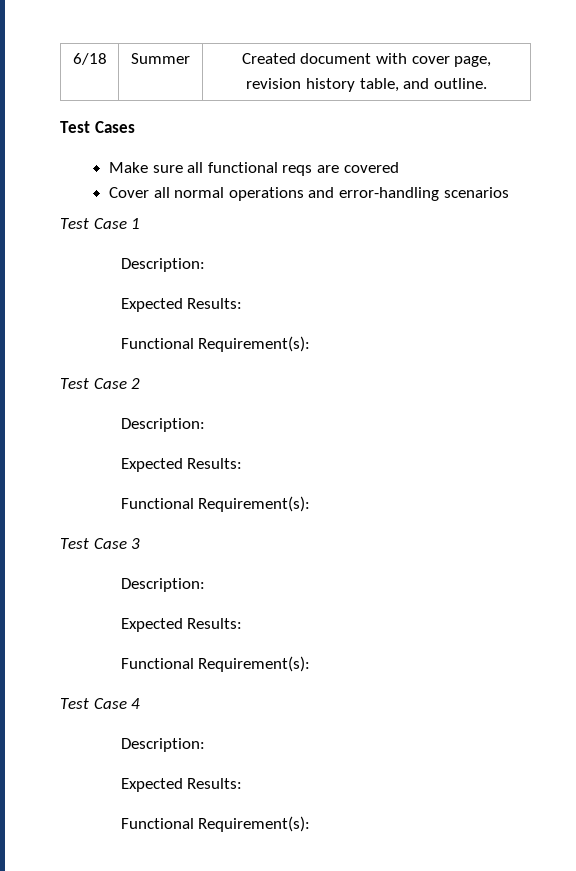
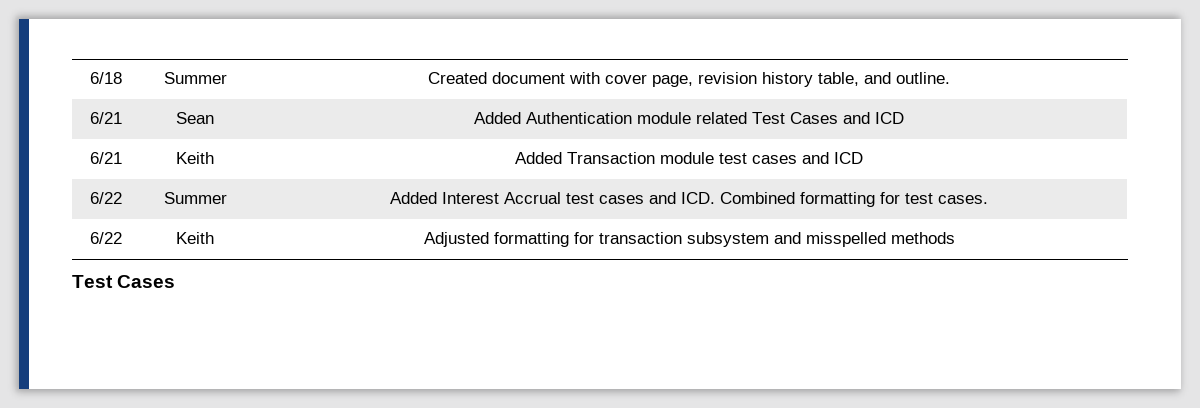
+ 6/21 | Sean | Added Authentication module related Test Cases and ICD
+ 6/21 | Keith | Added Transaction module test cases and ICD
+ 6/22 | Summer | Added Interest Accrual test cases and ICD. Combined formatting for test cases.
+ 6/22 | Keith | Adjusted formatting for transaction subsystem and misspelled methods
  Test Cases
- Make sure all functional reqs are covered
- Cover all normal operations and error-handling scenarios
- Test Case 1
- Description:
- Expected Results:
- Functional Requirement(s):
- Test Case 2
- Description:
- Expected Results:
- Functional Requirement(s):
- Test Case 3
- Description:
- Expected Results:
- Functional Requirement(s):
- Test Case 4
- Description:
- Expected Results:
- Functional Requirement(s):

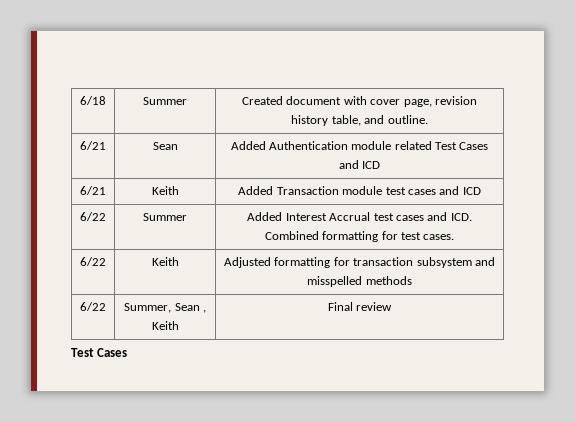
+ 6/22 | Summer, Sean , Keith | Final review

